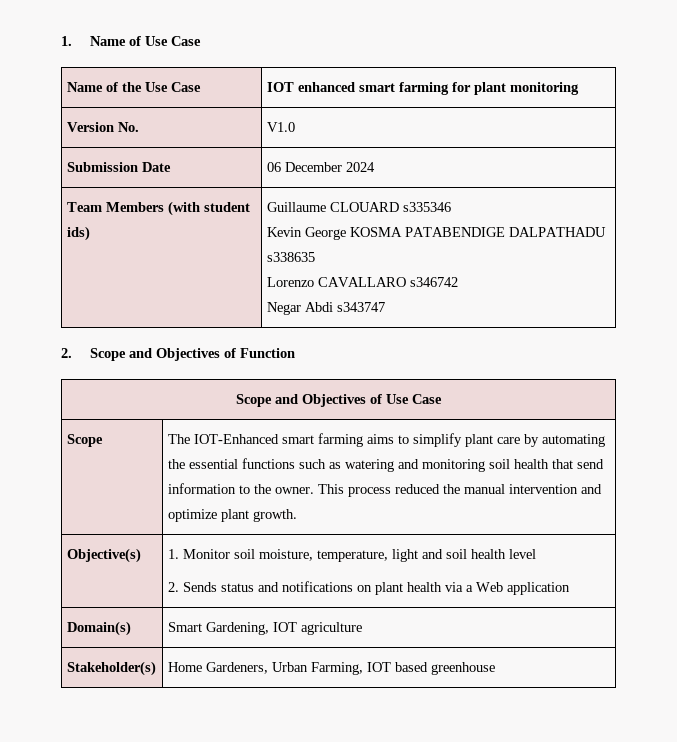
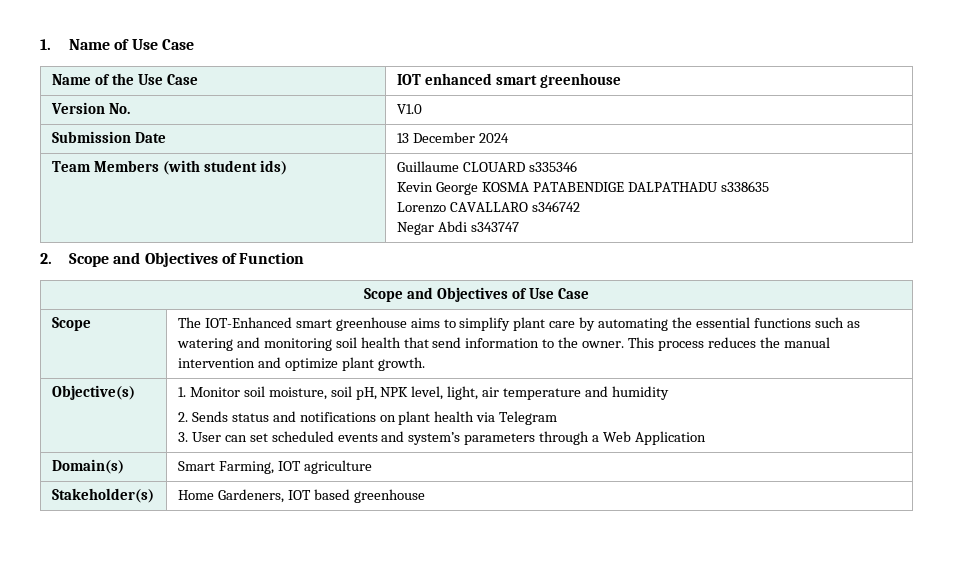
- Name of the Use Case | IOT enhanced smart farming for plant monitoring
+ Name of the Use Case | IOT enhanced smart greenhouse
- Submission Date | 06 December 2024
+ Submission Date | 13 December 2024
- Scope | The IOT-Enhanced smart farming aims to simplify plant care by automating the essential functions such as watering and monitoring soil health that send information to the owner. This process reduced the manual intervention and optimize plant growth.
+ Scope | The IOT-Enhanced smart greenhouse aims to simplify plant care by automating the essential functions such as watering and monitoring soil health that send information to the owner. This process reduces the manual intervention and optimize plant growth.
- Objective(s) | 1. Monitor soil moisture, temperature, light and soil health level
- 2. Sends status and notifications on plant health via a Web application
+ Objective(s) | 1. Monitor soil moisture, soil pH, NPK level, light, air temperature and humidity
+ 2. Sends status and notifications on plant health via Telegram
+ 3. User can set scheduled events and system’s parameters through a Web Application
- Domain(s) | Smart Gardening, IOT agriculture
+ Domain(s) | Smart Farming, IOT agriculture
- Stakeholder(s) | Home Gardeners, Urban Farming, IOT based greenhouse
+ Stakeholder(s) | Home Gardeners, IOT based greenhouse

